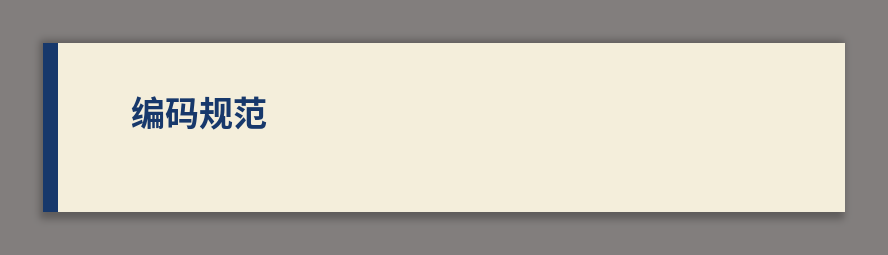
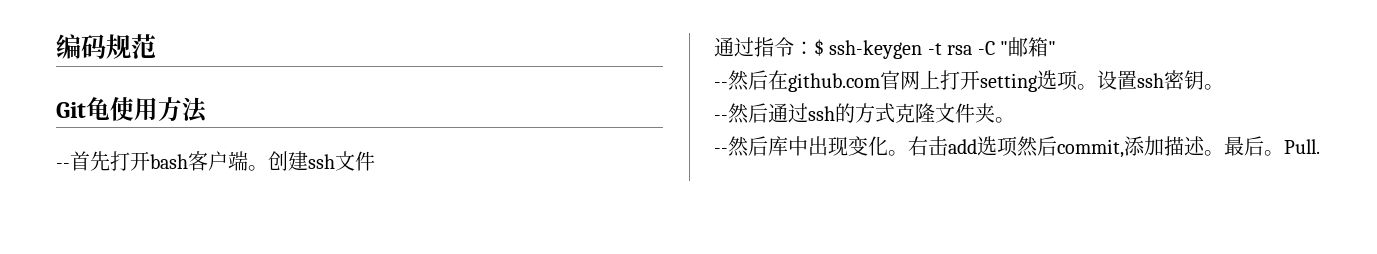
+ Git龟使用方法
+ --首先打开bash客户端。创建ssh文件
+ 通过指令：$ ssh-keygen -t rsa -C "邮箱"
+ --然后在github.com官网上打开setting选项。设置ssh密钥。
+ --然后通过ssh的方式克隆文件夹。
+ --然后库中出现变化。右击add选项然后commit,添加描述。最后。Pull.

